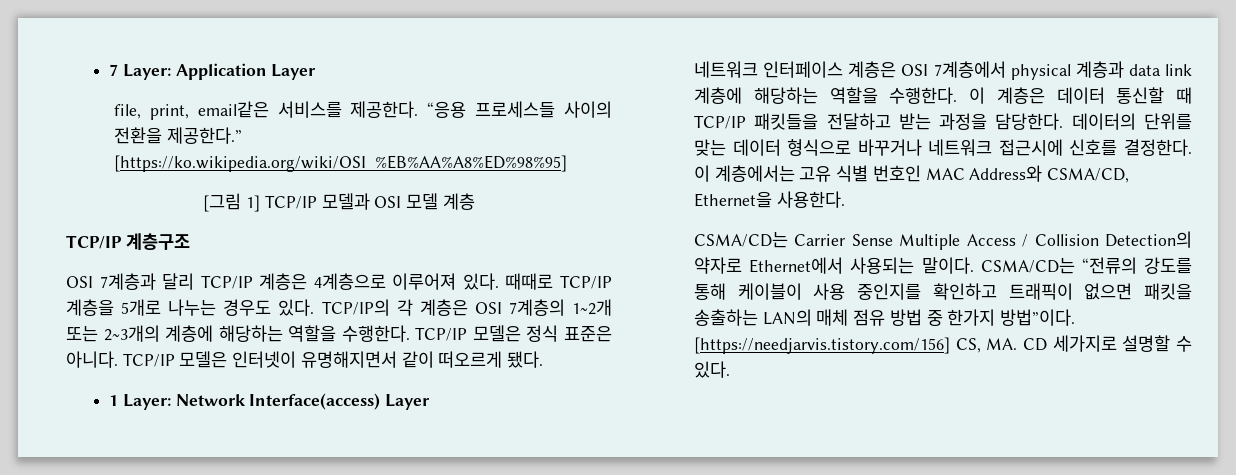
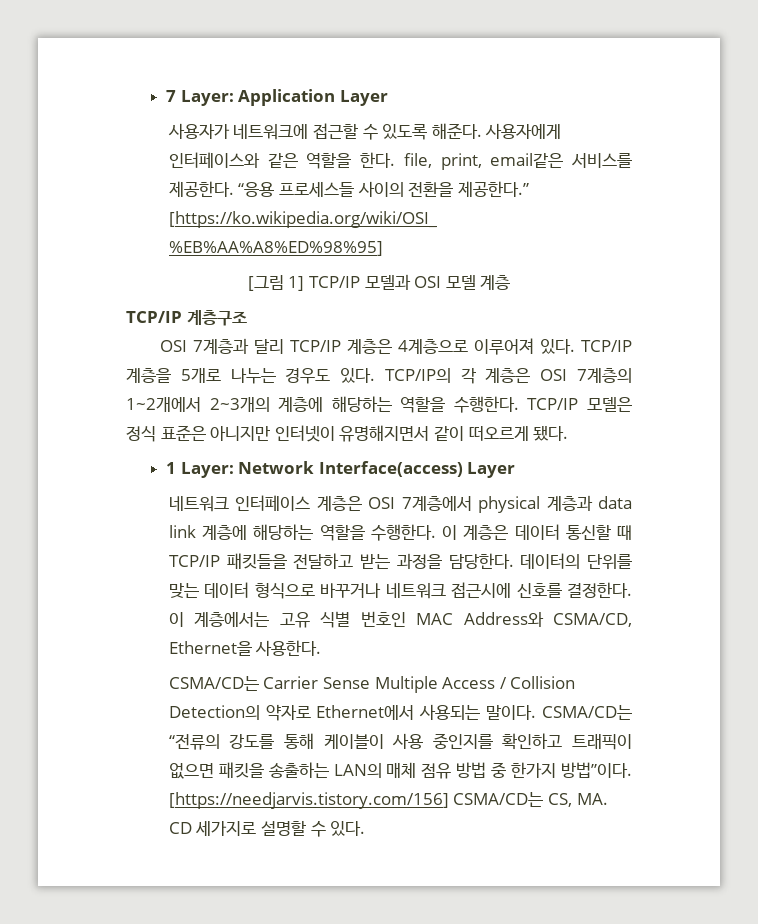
- file, print, email같은 서비스를 제공한다.
+ 사용자가 네트워크에 접근할 수 있도록 해준다. 사용자에게 인터페이스와 같은 역할을 한다. file, print, email같은 서비스를 제공한다.
- 때때로 TCP/IP 계층을 5개로 나누는 경우도 있다.
+ TCP/IP 계층을 5개로 나누는 경우도 있다.
- TCP/IP의 각 계층은 OSI 7계층의 1~2개 또는 2~3개의 계층에 해당하는 역할을 수행한다.
+ TCP/IP의 각 계층은 OSI 7계층의 1~2개에서 2~3개의 계층에 해당하는 역할을 수행한다.
- TCP/IP 모델은 정식 표준은 아니다. TCP/IP 모델은 인터넷이 유명해지면서 같이 떠오르게 됐다.
+ TCP/IP 모델은 정식 표준은 아니지만 인터넷이 유명해지면서 같이 떠오르게 됐다.
- [https://needjarvis.tistory.com/156] CS, MA. CD 세가지로 설명할 수 있다.
+ [https://needjarvis.tistory.com/156] CSMA/CD는 CS, MA. CD 세가지로 설명할 수 있다.

